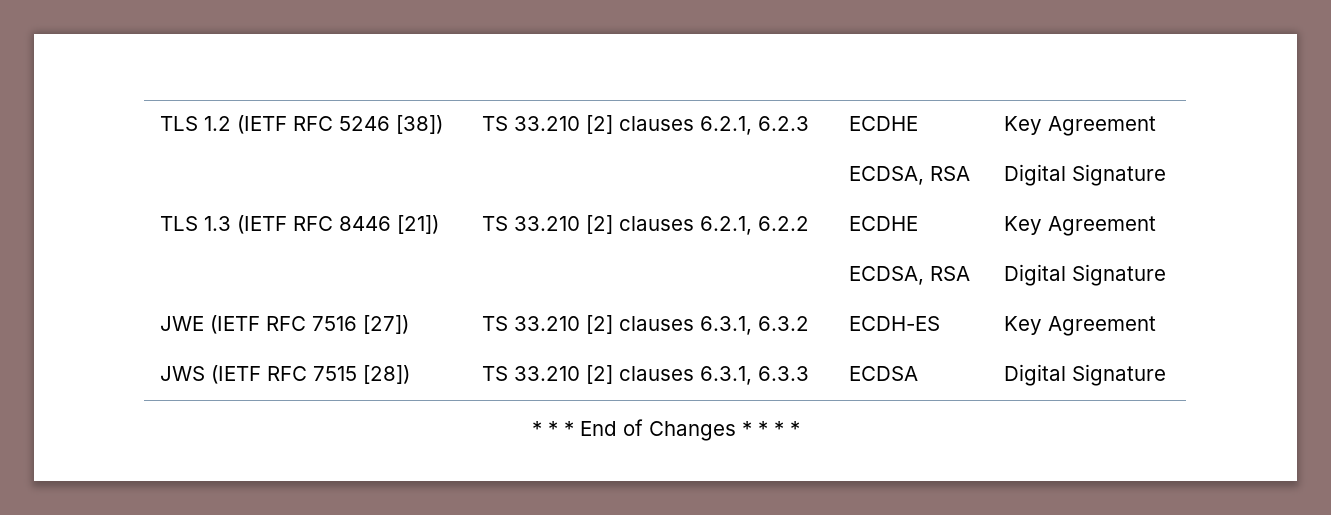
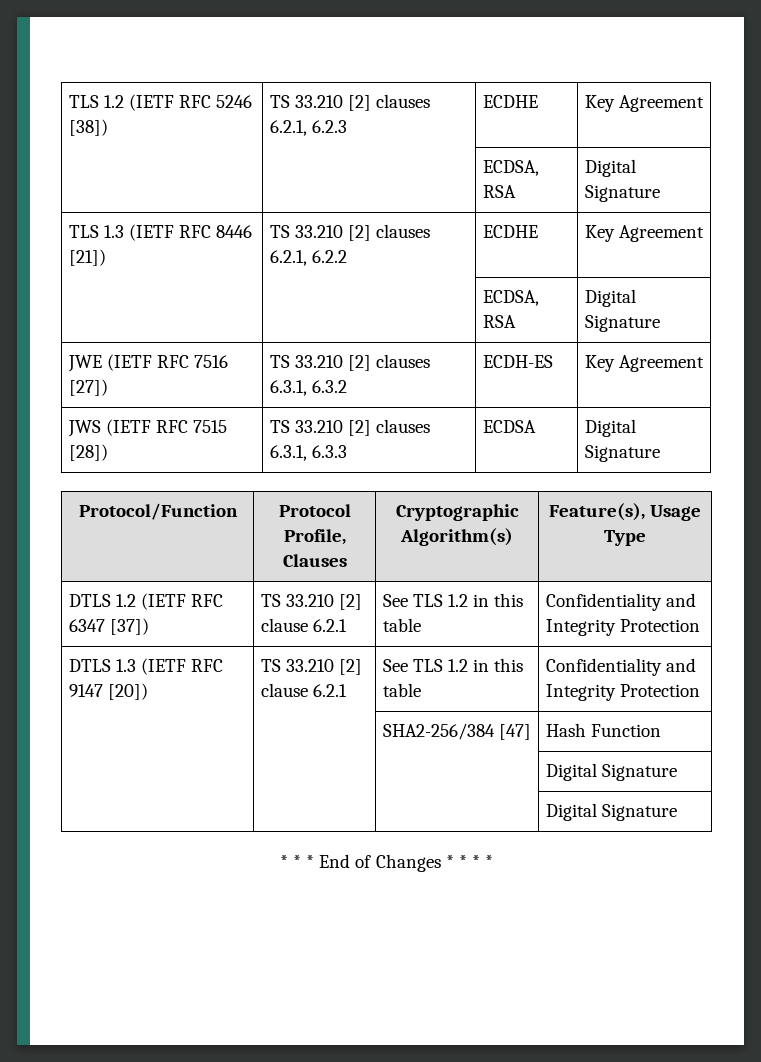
+ Protocol/Function | Protocol Profile, Clauses | Cryptographic Algorithm(s) | Feature(s), Usage Type
+ DTLS 1.2 (IETF RFC 6347 [37]) | TS 33.210 [2] clause 6.2.1 | See TLS 1.2 in this table | Confidentiality and Integrity Protection
+ DTLS 1.3 (IETF RFC 9147 [20]) | TS 33.210 [2] clause 6.2.1 | See TLS 1.2 in this table | Confidentiality and Integrity Protection
+ | | SHA2-256/384 [47] | Hash Function
+ | | | Digital Signature
+ | | | Digital Signature

